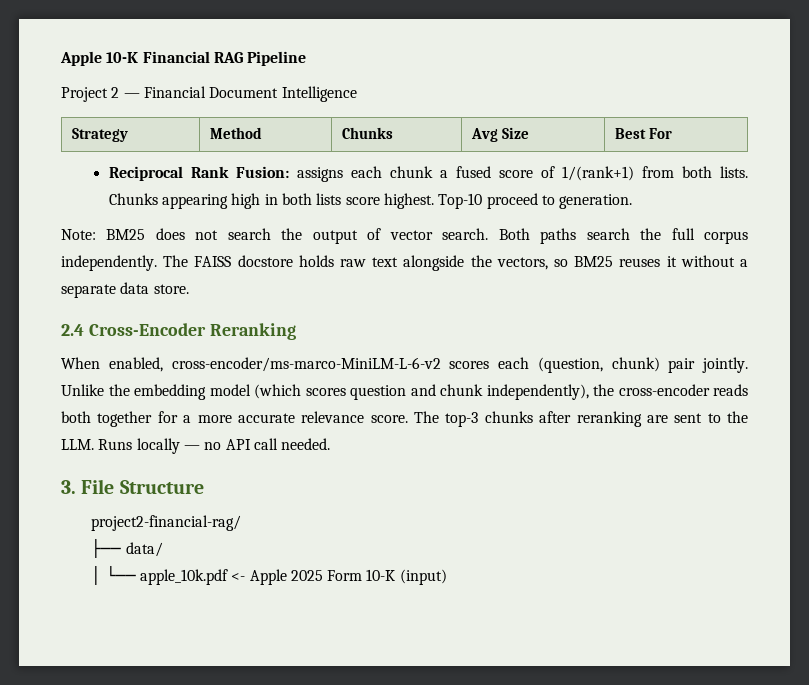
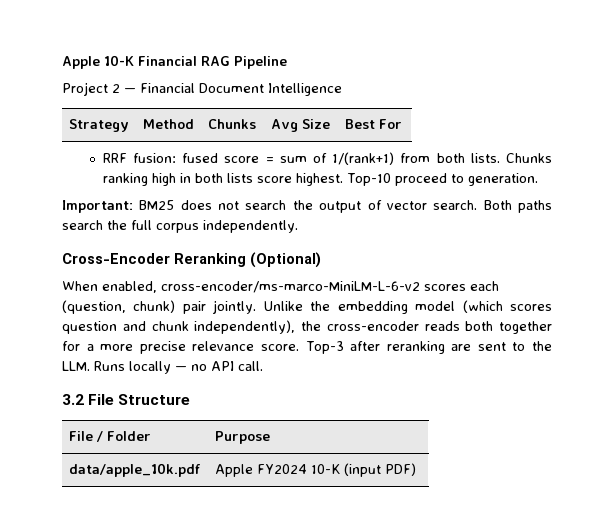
- Reciprocal Rank Fusion: assigns each chunk a fused score of 1/(rank+1) from both lists.
+ RRF fusion: fused score = sum of 1/(rank+1) from both lists.
- Chunks appearing high in both lists score highest.
+ Chunks ranking high in both lists score highest.
- Note: BM25 does not search the output of vector search.
+ Important: BM25 does not search the output of vector search.
- Both paths search the full corpus independently. The FAISS docstore holds raw text alongside the vectors, so BM25 reuses it without a separate data store.
- 2.4 Cross-Encoder Reranking
+ Both paths search the full corpus independently.
+ Cross-Encoder Reranking (Optional)
- Unlike the embedding model (which scores question and chunk independently), the cross-encoder reads both together for a more accurate relevance score.
+ Unlike the embedding model (which scores question and chunk independently), the cross-encoder reads both together for a more precise relevance score.
- The top-3 chunks after reranking are sent to the LLM. Runs locally — no API call needed.
- 3. File Structure
+ Top-3 after reranking are sent to the LLM. Runs locally — no API call.
+ 3.2 File Structure
- project2-financial-rag/
- ├── data/
- │ └── apple_10k.pdf <- Apple 2025 Form 10-K (input)
+ File / Folder | Purpose
+ data/apple_10k.pdf | Apple FY2024 10-K (input PDF)

